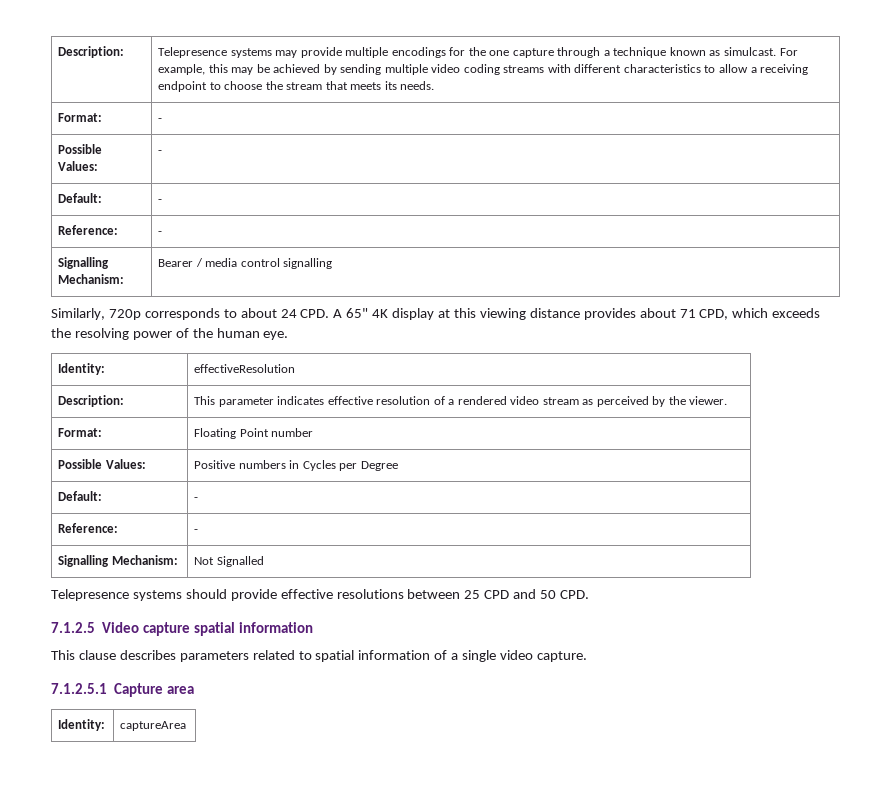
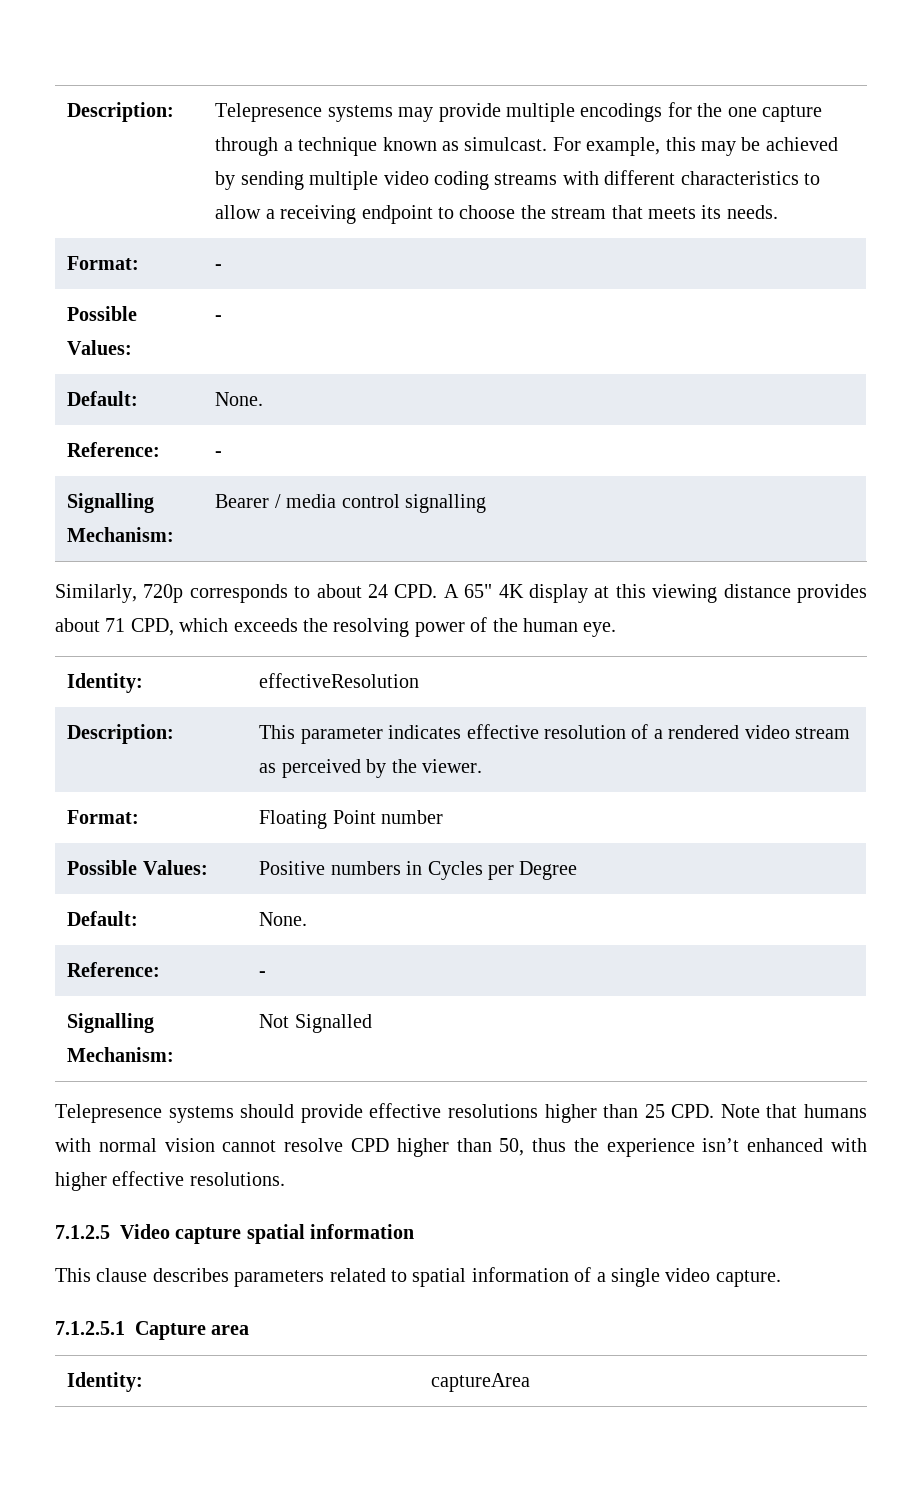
  Possible Values: | -
- Default: | -
+ Default: | None.
  Possible Values: | Positive numbers in Cycles per Degree
- Default: | -
+ Default: | None.
- Telepresence systems should provide effective resolutions between 25 CPD and 50 CPD.
+ Telepresence systems should provide effective resolutions higher than 25 CPD. Note that humans with normal vision cannot resolve CPD higher than 50, thus the experience isn’t enhanced with higher effective resolutions.

